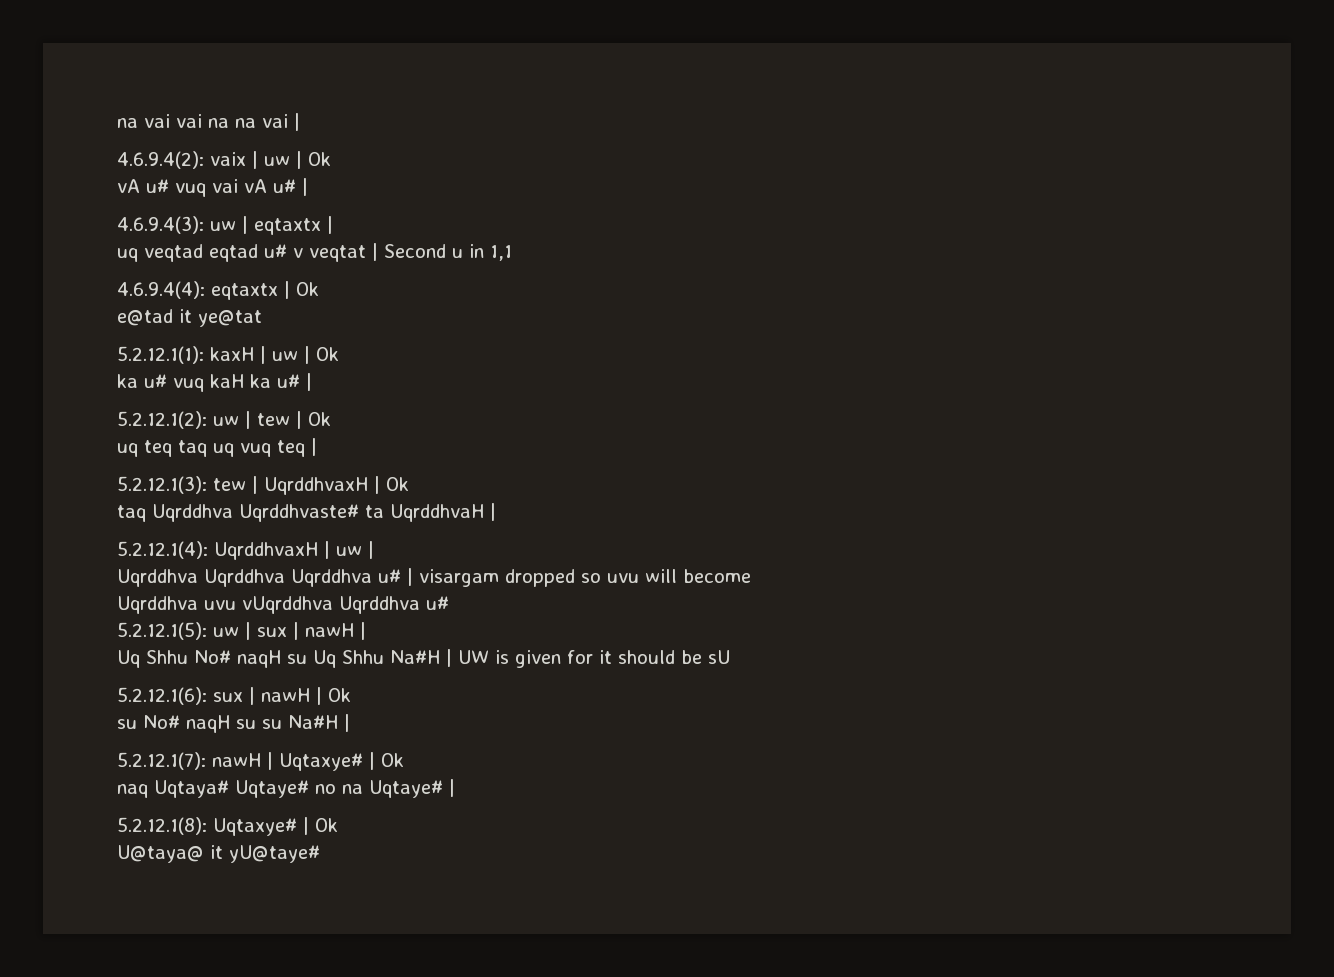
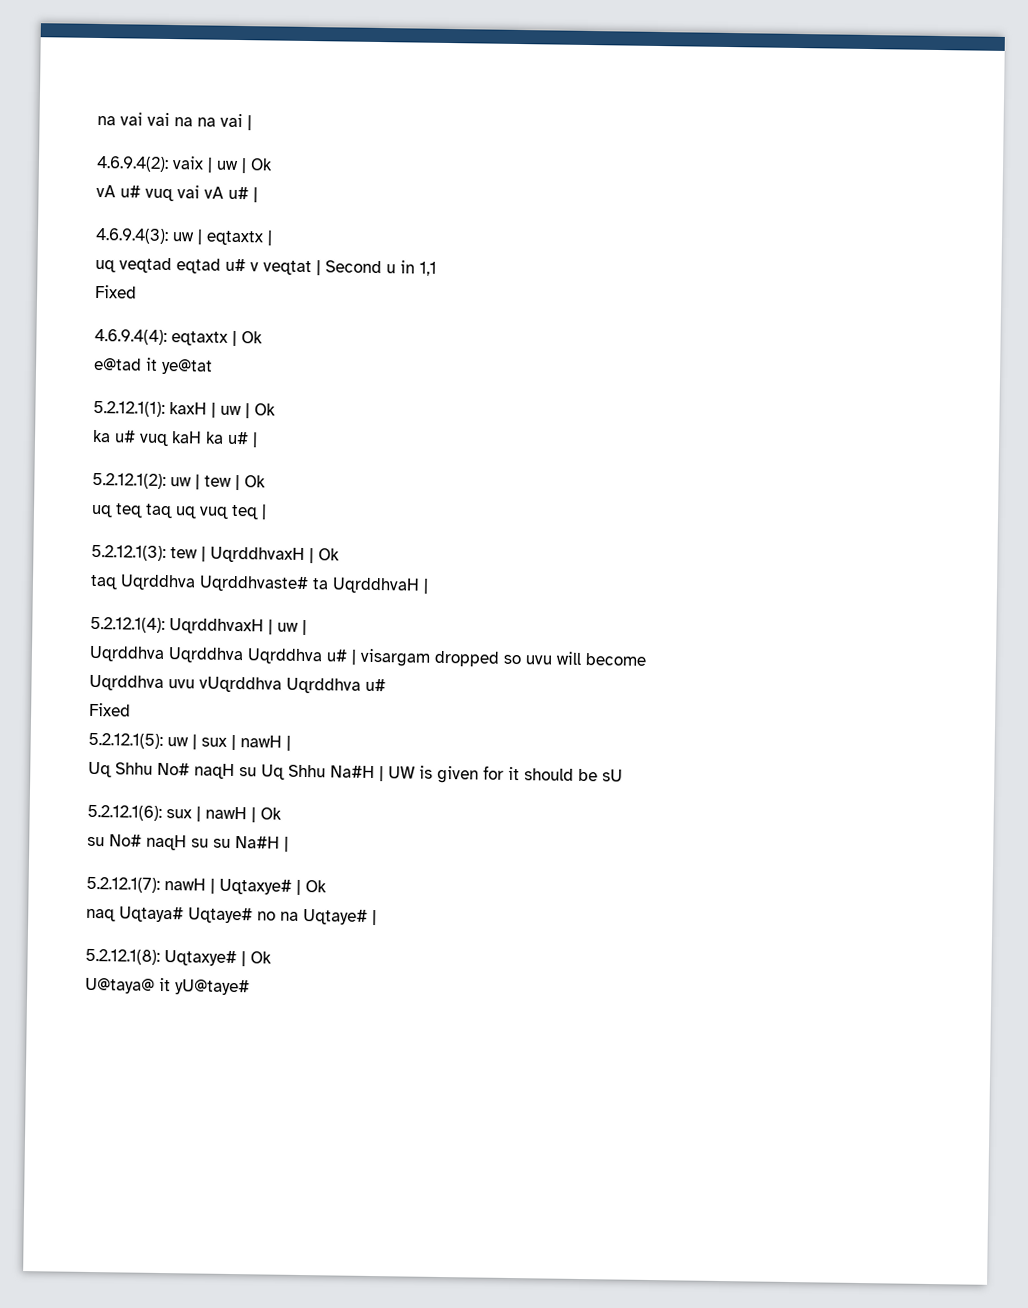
  uq veqtad eqtad u# v veqtat | Second u in 1,1
+ Fixed
  Uqrddhva uvu vUqrddhva Uqrddhva u#
+ Fixed

